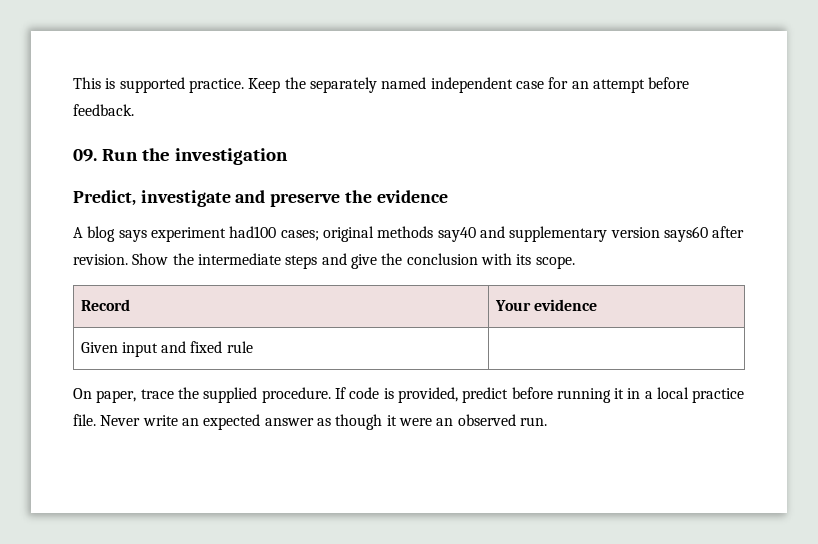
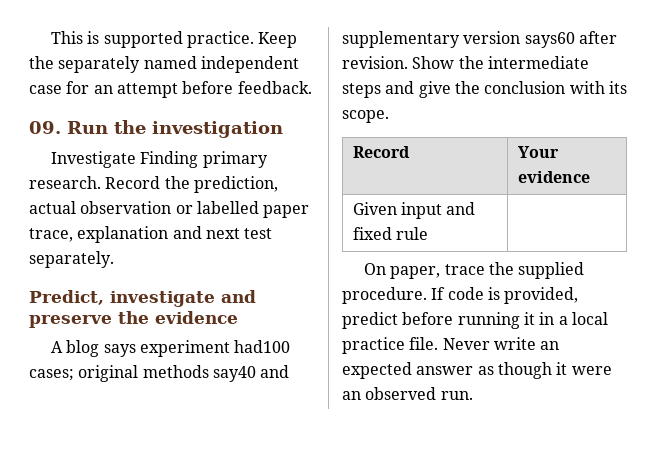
+ Investigate Finding primary research. Record the prediction, actual observation or labelled paper trace, explanation and next test separately.

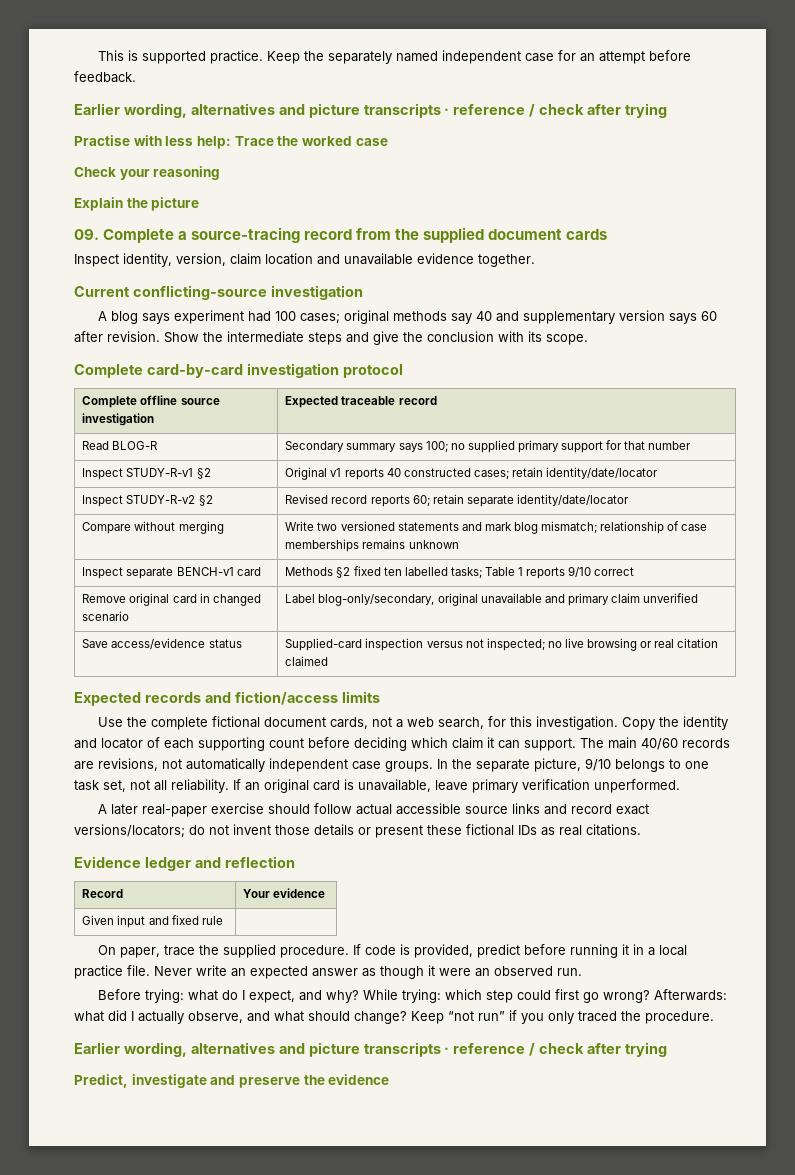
  Keep the separately named independent case for an attempt before feedback.
- 09. Run the investigation
- Investigate Finding primary research. Record the prediction, actual observation or labelled paper trace, explanation and next test separately.
- Predict, investigate and preserve the evidence
+ Earlier wording, alternatives and picture transcripts · reference / check after trying
+ Practise with less help: Trace the worked case
+ Check your reasoning
+ Explain the picture
+ 09. Complete a source-tracing record from the supplied document cards
+ Inspect identity, version, claim location and unavailable evidence together.
+ Current conflicting-source investigation
- A blog says experiment had100 cases; original methods say40 and supplementary version says60 after revision.
+ A blog says experiment had 100 cases; original methods say 40 and supplementary version says 60 after revision.
+ Complete card-by-card investigation protocol
+ Complete offline source investigation | Expected traceable record
+ Read BLOG-R | Secondary summary says 100; no supplied primary support for that number
+ Inspect STUDY-R-v1 §2 | Original v1 reports 40 constructed cases; retain identity/date/locator
+ Inspect STUDY-R-v2 §2 | Revised record reports 60; retain separate identity/date/locator
+ Compare without merging | Write two versioned statements and mark blog mismatch; relationship of case memberships remains unknown
+ Inspect separate BENCH-v1 card | Methods §2 fixed ten labelled tasks; Table 1 reports 9/10 correct
+ Remove original card in changed scenario | Label blog-only/secondary, original unavailable and primary claim unverified
+ Save access/evidence status | Supplied-card inspection versus not inspected; no live browsing or real citation claimed
+ Expected records and fiction/access limits
+ Use the complete fictional document cards, not a web search, for this investigation. Copy the identity and locator of each supporting count before deciding which claim it can support. The main 40/60 records are revisions, not automatically independent case groups. In the separate picture, 9/10 belongs to one task set, not all reliability. If an original card is unavailable, leave primary verification unperformed.
+ A later real-paper exercise should follow actual accessible source links and record exact versions/locators; do not invent those details or present these fictional IDs as real citations.
+ Evidence ledger and reflection
+ Before trying: what do I expect, and why? While trying: which step could first go wrong? Afterwards: what did I actually observe, and what should change? Keep “not run” if you only traced the procedure.
+ Earlier wording, alternatives and picture transcripts · reference / check after trying
+ Predict, investigate and preserve the evidence

